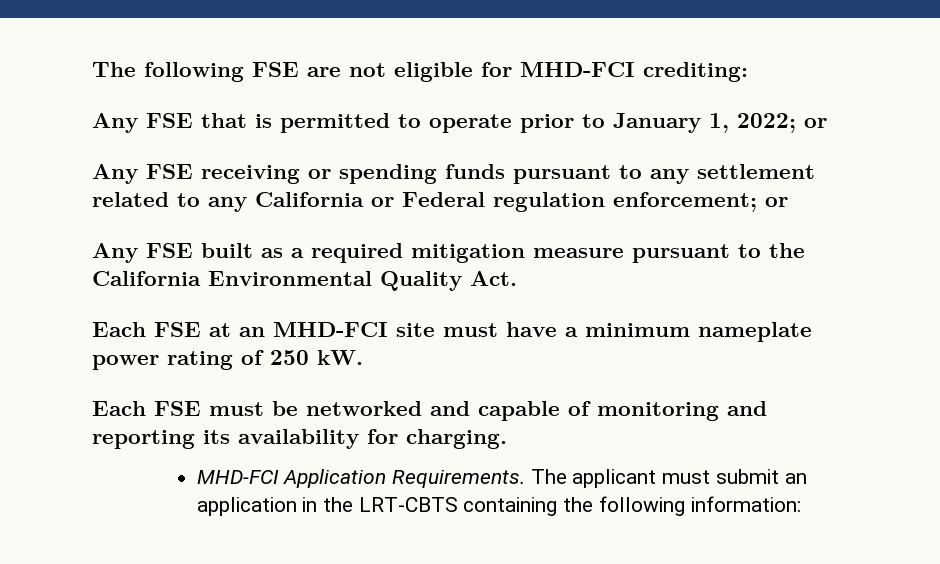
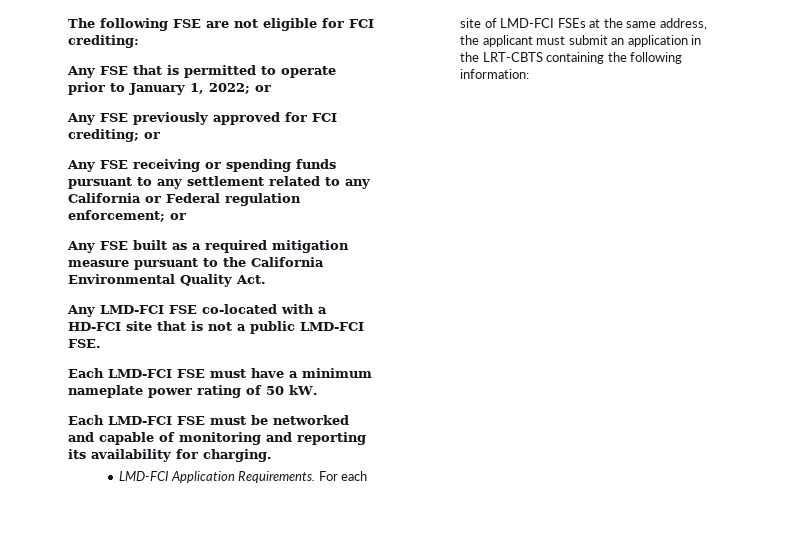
- The following FSE are not eligible for MHD-FCI crediting:
+ The following FSE are not eligible for FCI crediting:
+ Any FSE previously approved for FCI crediting; or
- Each FSE at an MHD-FCI site must have a minimum nameplate power rating of 250 kW.
+ Any LMD-FCI FSE co-located with a HD-FCI site that is not a public LMD-FCI FSE.
+ Each LMD-FCI FSE must have a minimum nameplate power rating of 50 kW.
- Each FSE must be networked and capable of monitoring and reporting its availability for charging.
+ Each LMD-FCI FSE must be networked and capable of monitoring and reporting its availability for charging.
- MHD-FCI Application Requirements.
+ LMD-FCI Application Requirements.
- The applicant must submit an application in the LRT-CBTS containing the following information:
+ For each site of LMD-FCI FSEs at the same address, the applicant must submit an application in the LRT-CBTS containing the following information:

